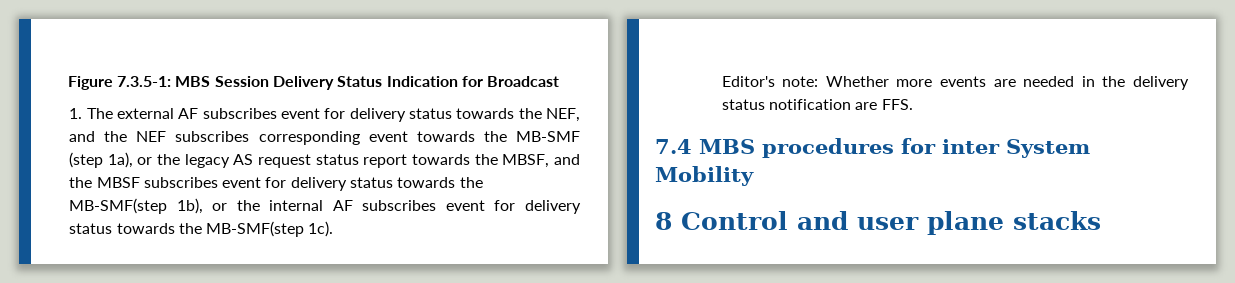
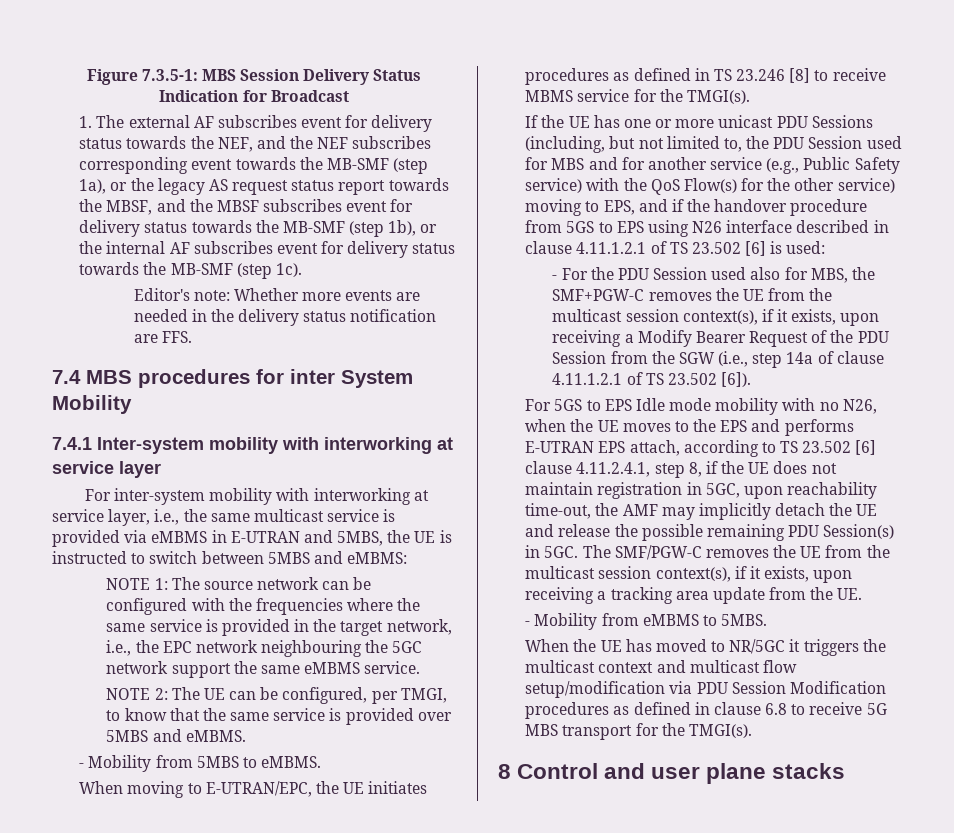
- 1. The external AF subscribes event for delivery status towards the NEF, and the NEF subscribes corresponding event towards the MB-SMF (step 1a), or the legacy AS request status report towards the MBSF, and the MBSF subscribes event for delivery status towards the MB-SMF(step 1b), or the internal AF subscribes event for delivery status towards the MB-SMF(step 1c).
+ 1. The external AF subscribes event for delivery status towards the NEF, and the NEF subscribes corresponding event towards the MB-SMF (step 1a), or the legacy AS request status report towards the MBSF, and the MBSF subscribes event for delivery status towards the MB-SMF (step 1b), or the internal AF subscribes event for delivery status towards the MB-SMF (step 1c).
+ 7.4.1 Inter-system mobility with interworking at service layer
+ For inter-system mobility with interworking at service layer, i.e., the same multicast service is provided via eMBMS in E-UTRAN and 5MBS, the UE is instructed to switch between 5MBS and eMBMS:
+ NOTE 1: The source network can be configured with the frequencies where the same service is provided in the target network, i.e., the EPC network neighbouring the 5GC network support the same eMBMS service.
+ NOTE 2: The UE can be configured, per TMGI, to know that the same service is provided over 5MBS and eMBMS.
+ - Mobility from 5MBS to eMBMS.
+ When moving to E-UTRAN/EPC, the UE initiates procedures as defined in TS 23.246 [8] to receive MBMS service for the TMGI(s).
+ If the UE has one or more unicast PDU Sessions (including, but not limited to, the PDU Session used for MBS and for another service (e.g., Public Safety service) with the QoS Flow(s) for the other service) moving to EPS, and if the handover procedure from 5GS to EPS using N26 interface described in clause 4.11.1.2.1 of TS 23.502 [6] is used:
+ - For the PDU Session used also for MBS, the SMF+PGW-C removes the UE from the multicast session context(s), if it exists, upon receiving a Modify Bearer Request of the PDU Session from the SGW (i.e., step 14a of clause 4.11.1.2.1 of TS 23.502 [6]).
+ For 5GS to EPS Idle mode mobility with no N26, when the UE moves to the EPS and performs E-UTRAN EPS attach, according to TS 23.502 [6] clause 4.11.2.4.1, step 8, if the UE does not maintain registration in 5GC, upon reachability time-out, the AMF may implicitly detach the UE and release the possible remaining PDU Session(s) in 5GC. The SMF/PGW-C removes the UE from the multicast session context(s), if it exists, upon receiving a tracking area update from the UE.
+ - Mobility from eMBMS to 5MBS.
+ When the UE has moved to NR/5GC it triggers the multicast context and multicast flow setup/modification via PDU Session Modification procedures as defined in clause 6.8 to receive 5G MBS transport for the TMGI(s).

